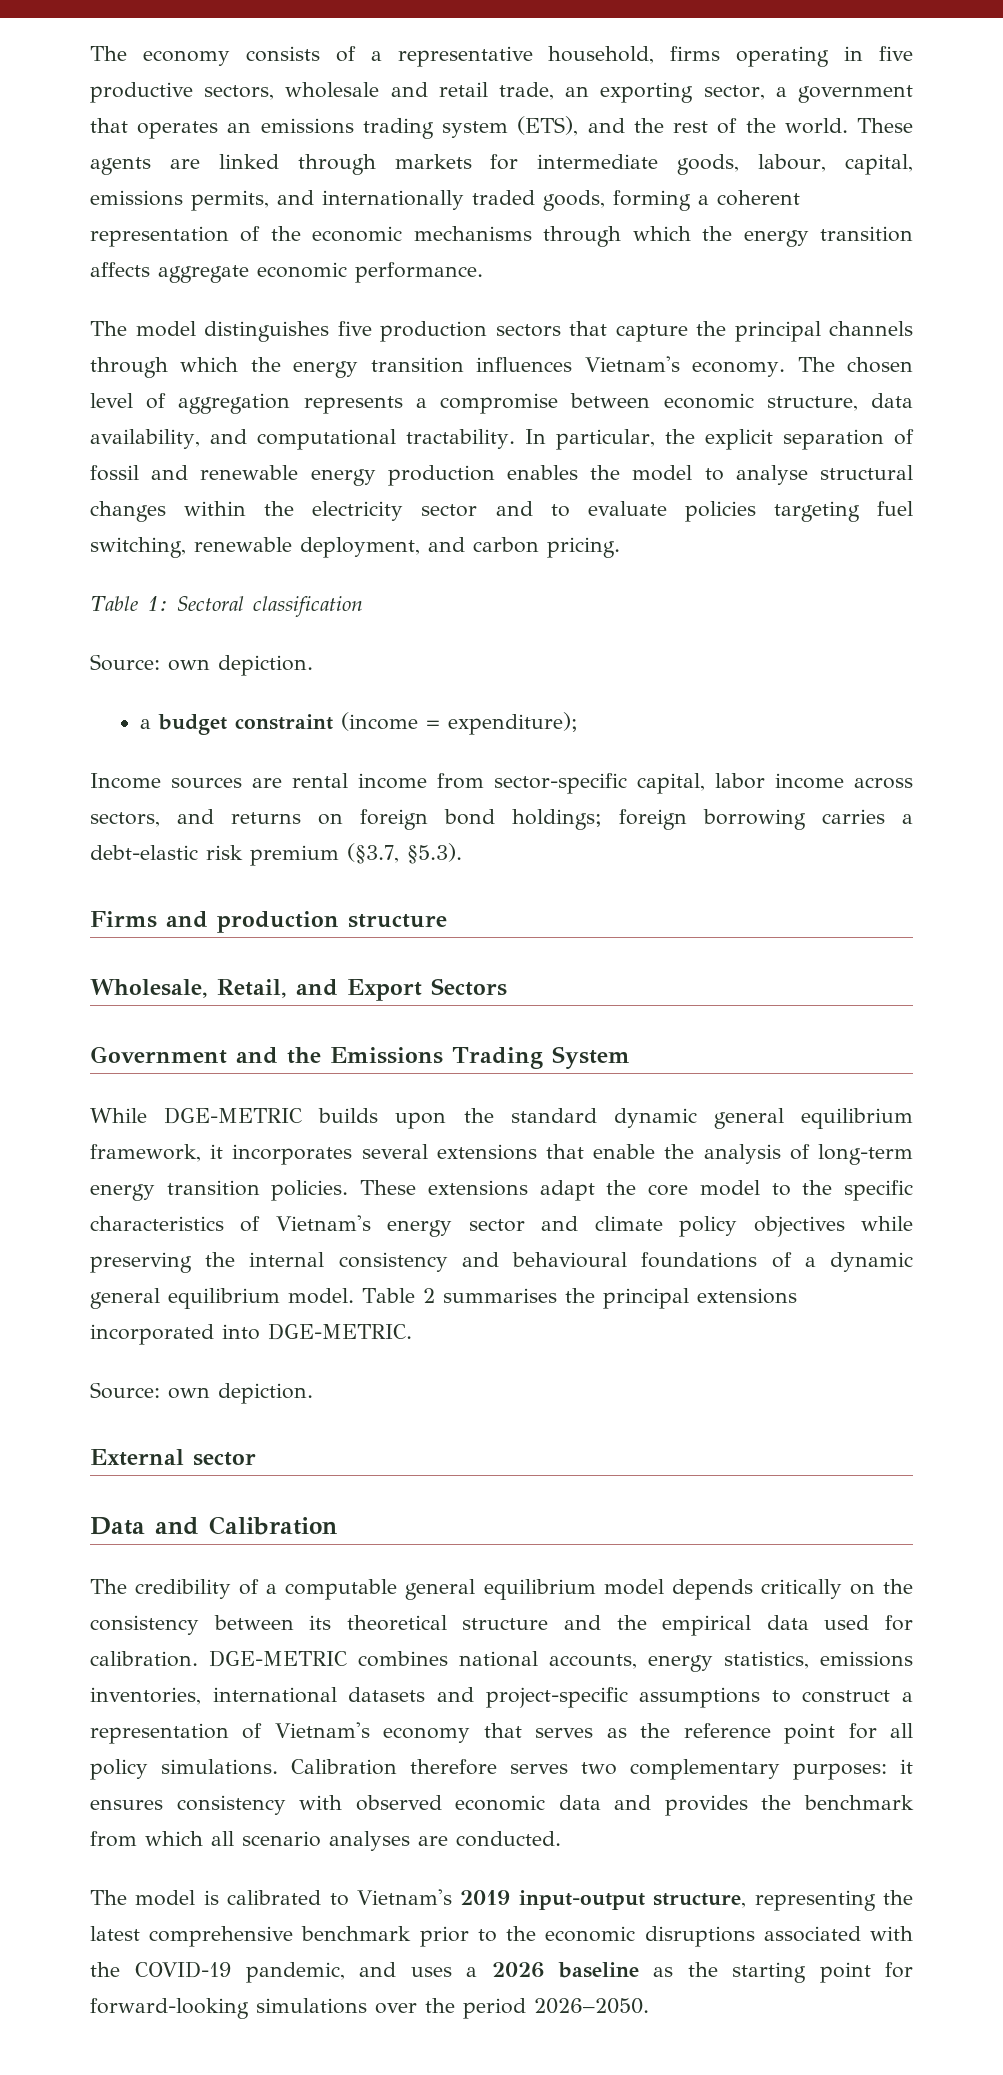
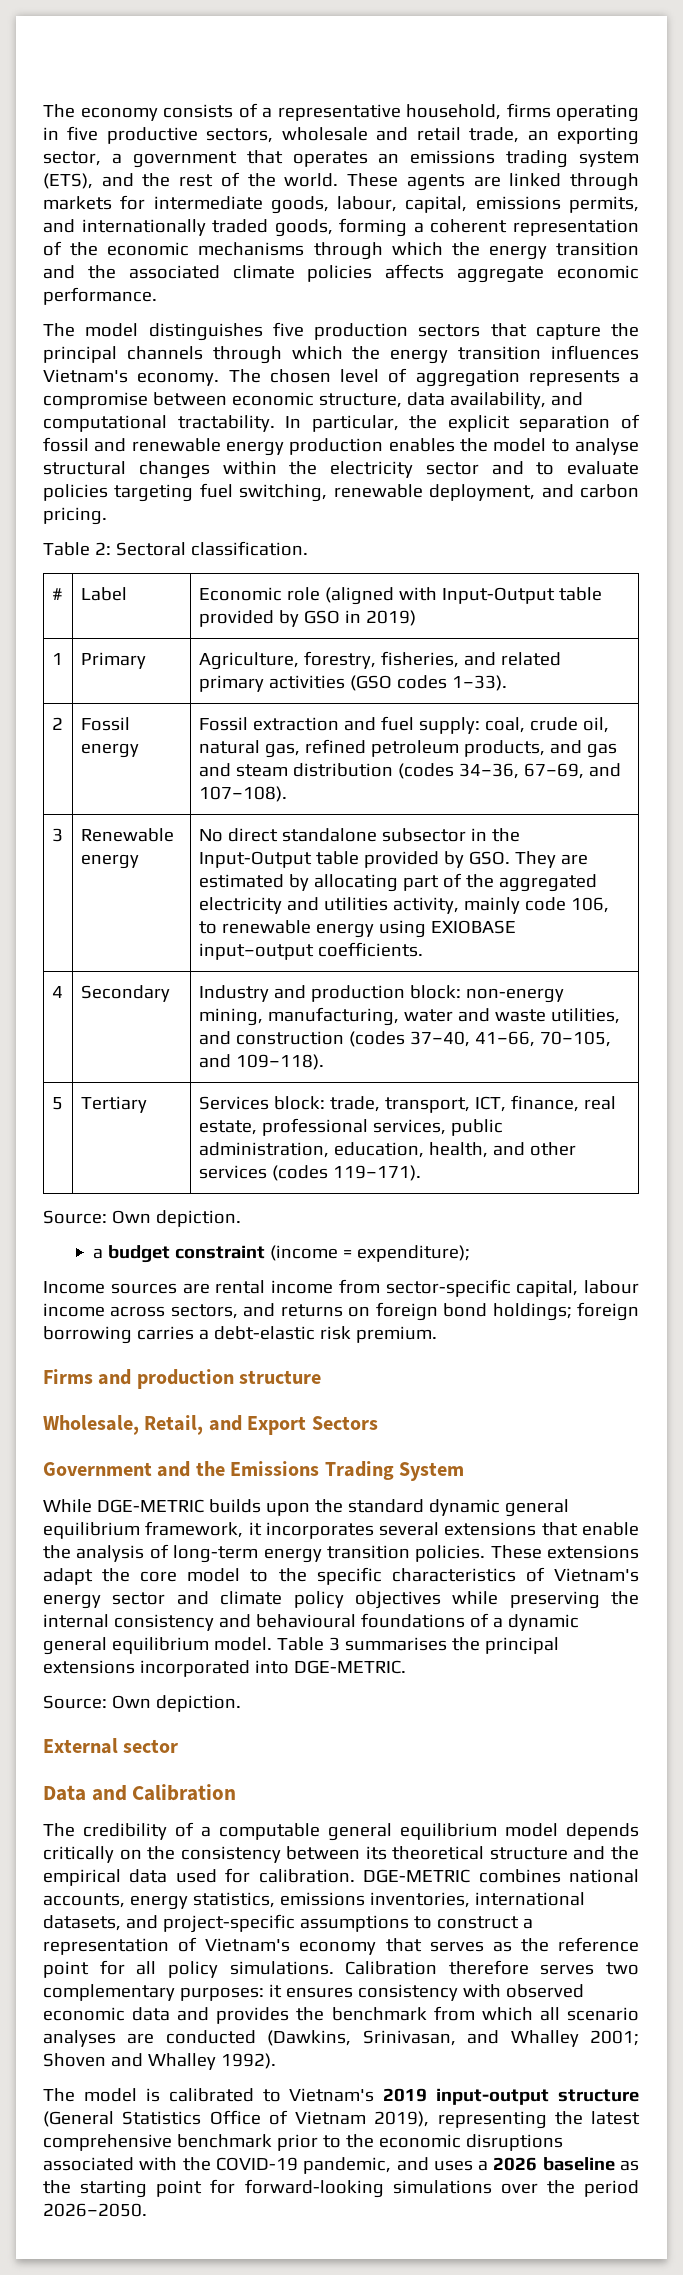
- These agents are linked through markets for intermediate goods, labour, capital, emissions permits, and internationally traded goods, forming a coherent representation of the economic mechanisms through which the energy transition affects aggregate economic performance.
+ These agents are linked through markets for intermediate goods, labour, capital, emissions permits, and internationally traded goods, forming a coherent representation of the economic mechanisms through which the energy transition and the associated climate policies affects aggregate economic performance.
- Table 1: Sectoral classification
- Source: own depiction.
+ Table 2: Sectoral classification.
+ # | Label | Economic role (aligned with Input-Output table provided by GSO in 2019)
+ 1 | Primary | Agriculture, forestry, fisheries, and related primary activities (GSO codes 1–33).
+ 2 | Fossil energy | Fossil extraction and fuel supply: coal, crude oil, natural gas, refined petroleum products, and gas and steam distribution (codes 34–36, 67–69, and 107–108).
+ 3 | Renewable energy | No direct standalone subsector in the Input-Output table provided by GSO. They are estimated by allocating part of the aggregated electricity and utilities activity, mainly code 106, to renewable energy using EXIOBASE input–output coefficients.
+ 4 | Secondary | Industry and production block: non-energy mining, manufacturing, water and waste utilities, and construction (codes 37–40, 41–66, 70–105, and 109–118).
+ 5 | Tertiary | Services block: trade, transport, ICT, finance, real estate, professional services, public administration, education, health, and other services (codes 119–171).
+ Source: Own depiction.
- Income sources are rental income from sector-specific capital, labor income across sectors, and returns on foreign bond holdings; foreign borrowing carries a debt-elastic risk premium (§3.7, §5.3).
+ Income sources are rental income from sector-specific capital, labour income across sectors, and returns on foreign bond holdings; foreign borrowing carries a debt-elastic risk premium.
- Table 2 summarises the principal extensions incorporated into DGE-METRIC.
- Source: own depiction.
+ Table 3 summarises the principal extensions incorporated into DGE-METRIC.
+ Source: Own depiction.
- DGE-METRIC combines national accounts, energy statistics, emissions inventories, international datasets and project-specific assumptions to construct a representation of Vietnam's economy that serves as the reference point for all policy simulations.
+ DGE-METRIC combines national accounts, energy statistics, emissions inventories, international datasets, and project-specific assumptions to construct a representation of Vietnam's economy that serves as the reference point for all policy simulations.
- Calibration therefore serves two complementary purposes: it ensures consistency with observed economic data and provides the benchmark from which all scenario analyses are conducted.
+ Calibration therefore serves two complementary purposes: it ensures consistency with observed economic data and provides the benchmark from which all scenario analyses are conducted (Dawkins, Srinivasan, and Whalley 2001; Shoven and Whalley 1992).
- The model is calibrated to Vietnam's 2019 input-output structure, representing the latest comprehensive benchmark prior to the economic disruptions associated with the COVID-19 pandemic, and uses a 2026 baseline as the starting point for forward-looking simulations over the period 2026–2050.
+ The model is calibrated to Vietnam's 2019 input-output structure (General Statistics Office of Vietnam 2019), representing the latest comprehensive benchmark prior to the economic disruptions associated with the COVID-19 pandemic, and uses a 2026 baseline as the starting point for forward-looking simulations over the period 2026–2050.

